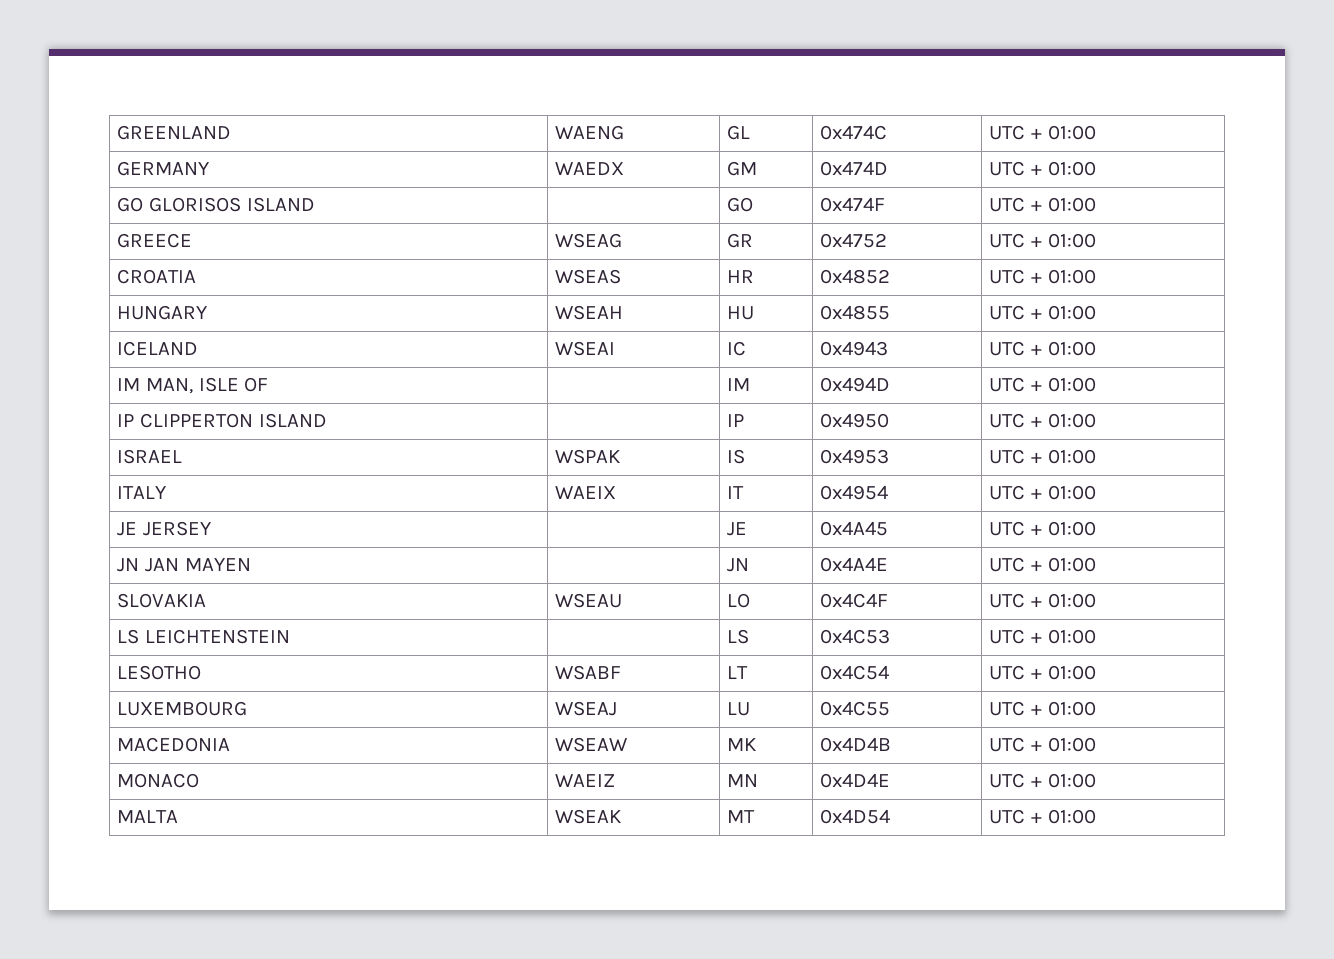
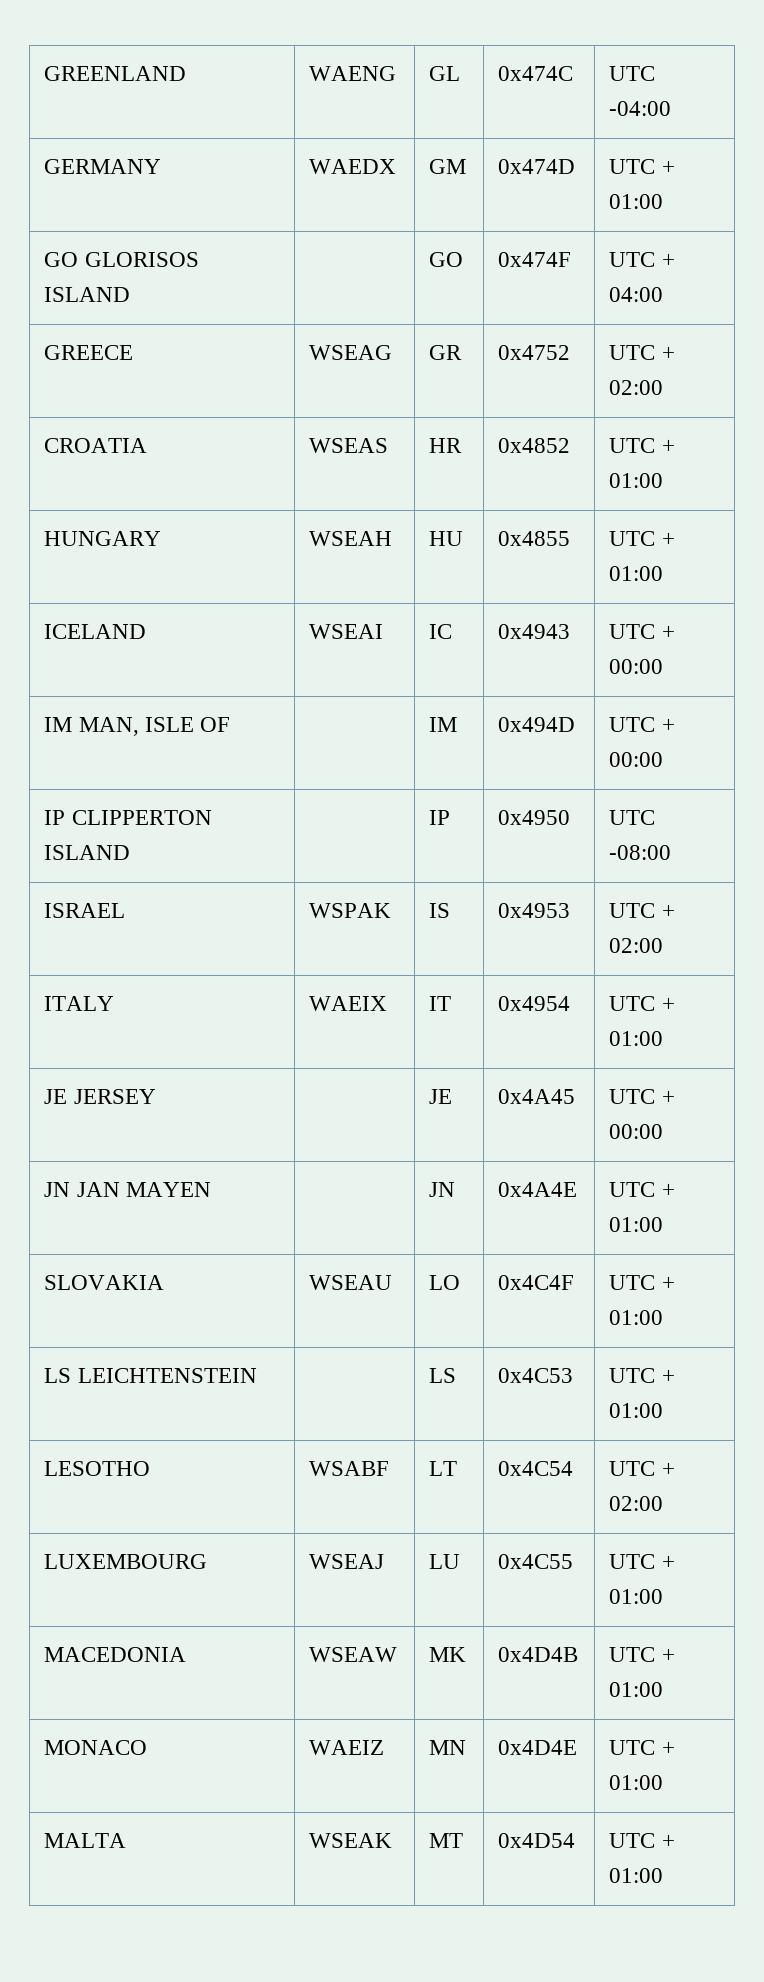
- GREENLAND | WAENG | GL | 0x474C | UTC + 01:00
+ GREENLAND | WAENG | GL | 0x474C | UTC -04:00
- GO GLORISOS ISLAND | | GO | 0x474F | UTC + 01:00
+ GO GLORISOS ISLAND | | GO | 0x474F | UTC + 04:00
- GREECE | WSEAG | GR | 0x4752 | UTC + 01:00
+ GREECE | WSEAG | GR | 0x4752 | UTC + 02:00
- ICELAND | WSEAI | IC | 0x4943 | UTC + 01:00
+ ICELAND | WSEAI | IC | 0x4943 | UTC + 00:00
- IM MAN, ISLE OF | | IM | 0x494D | UTC + 01:00
+ IM MAN, ISLE OF | | IM | 0x494D | UTC + 00:00
- IP CLIPPERTON ISLAND | | IP | 0x4950 | UTC + 01:00
+ IP CLIPPERTON ISLAND | | IP | 0x4950 | UTC -08:00
- ISRAEL | WSPAK | IS | 0x4953 | UTC + 01:00
+ ISRAEL | WSPAK | IS | 0x4953 | UTC + 02:00
- JE JERSEY | | JE | 0x4A45 | UTC + 01:00
+ JE JERSEY | | JE | 0x4A45 | UTC + 00:00
- LESOTHO | WSABF | LT | 0x4C54 | UTC + 01:00
+ LESOTHO | WSABF | LT | 0x4C54 | UTC + 02:00

